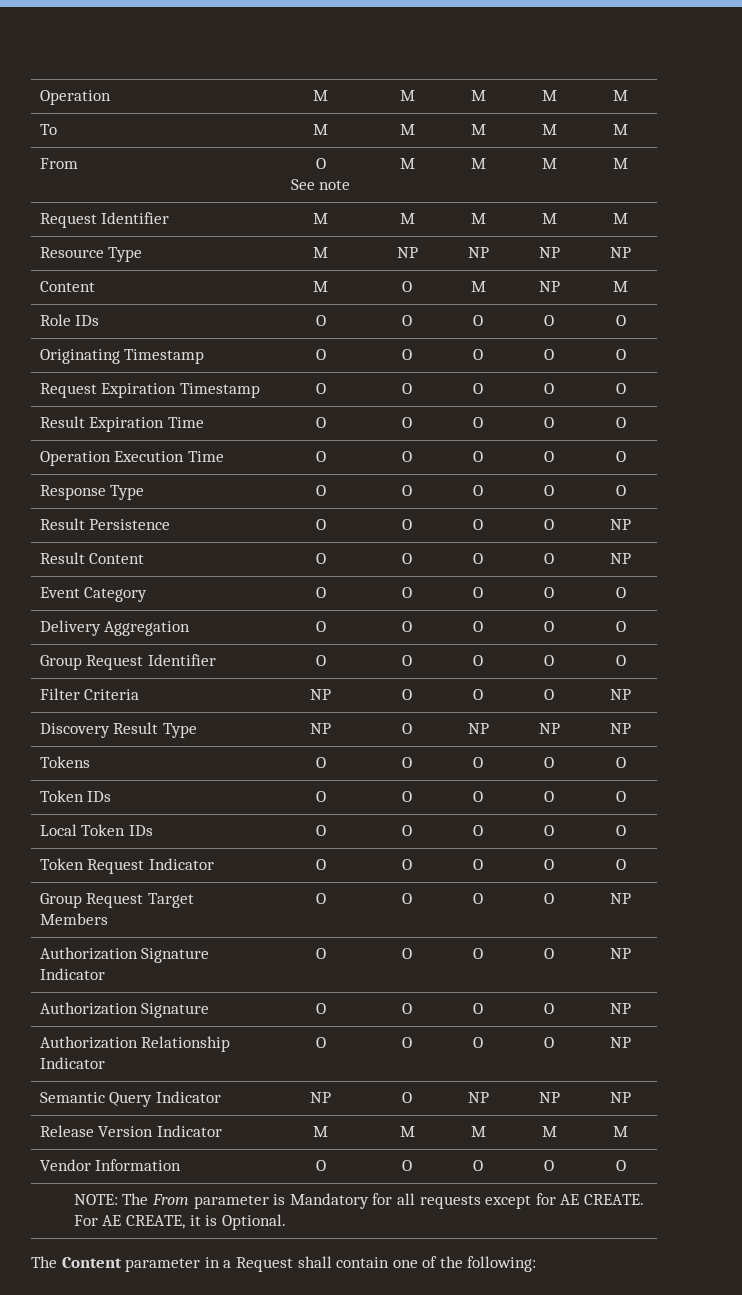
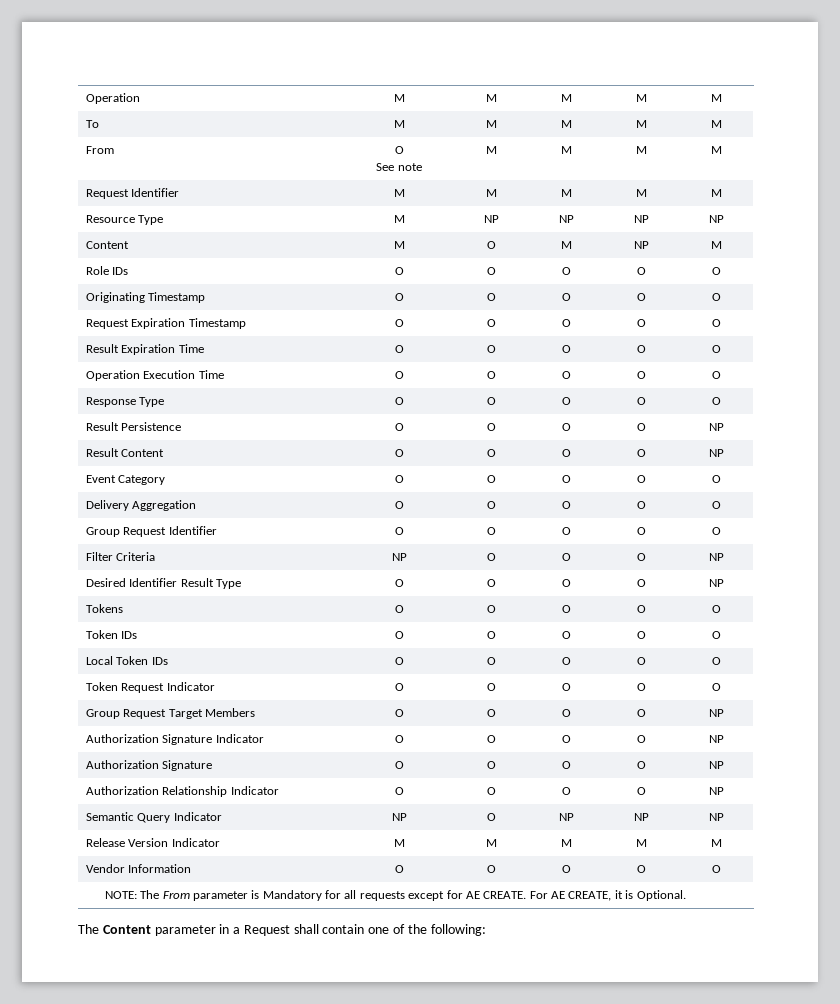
- Discovery Result Type | NP | O | NP | NP | NP
+ Desired Identifier Result Type | O | O | O | O | NP

